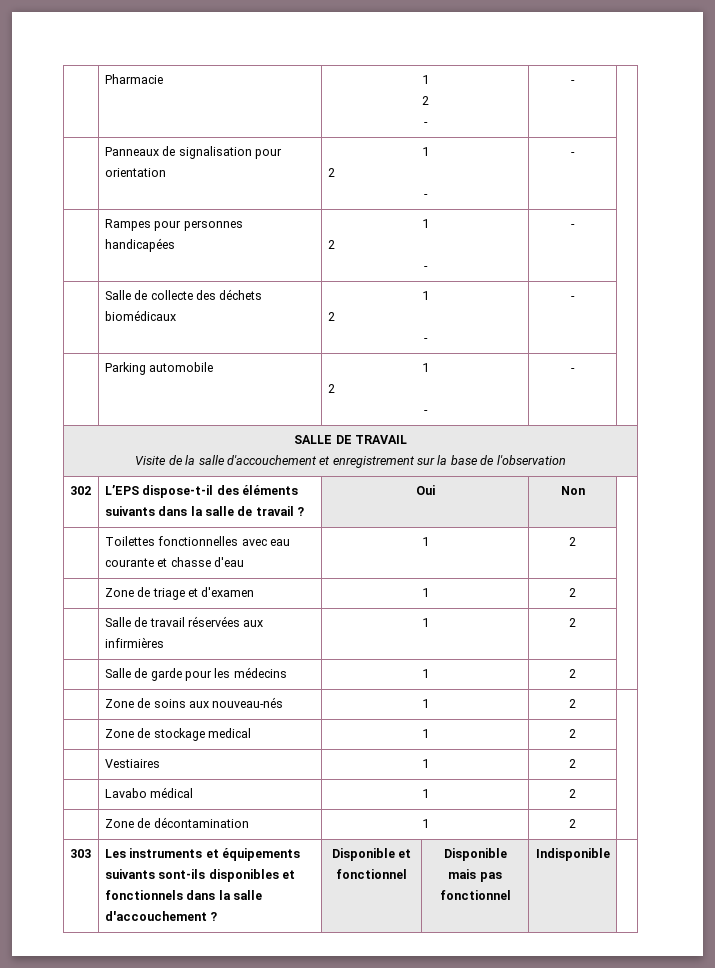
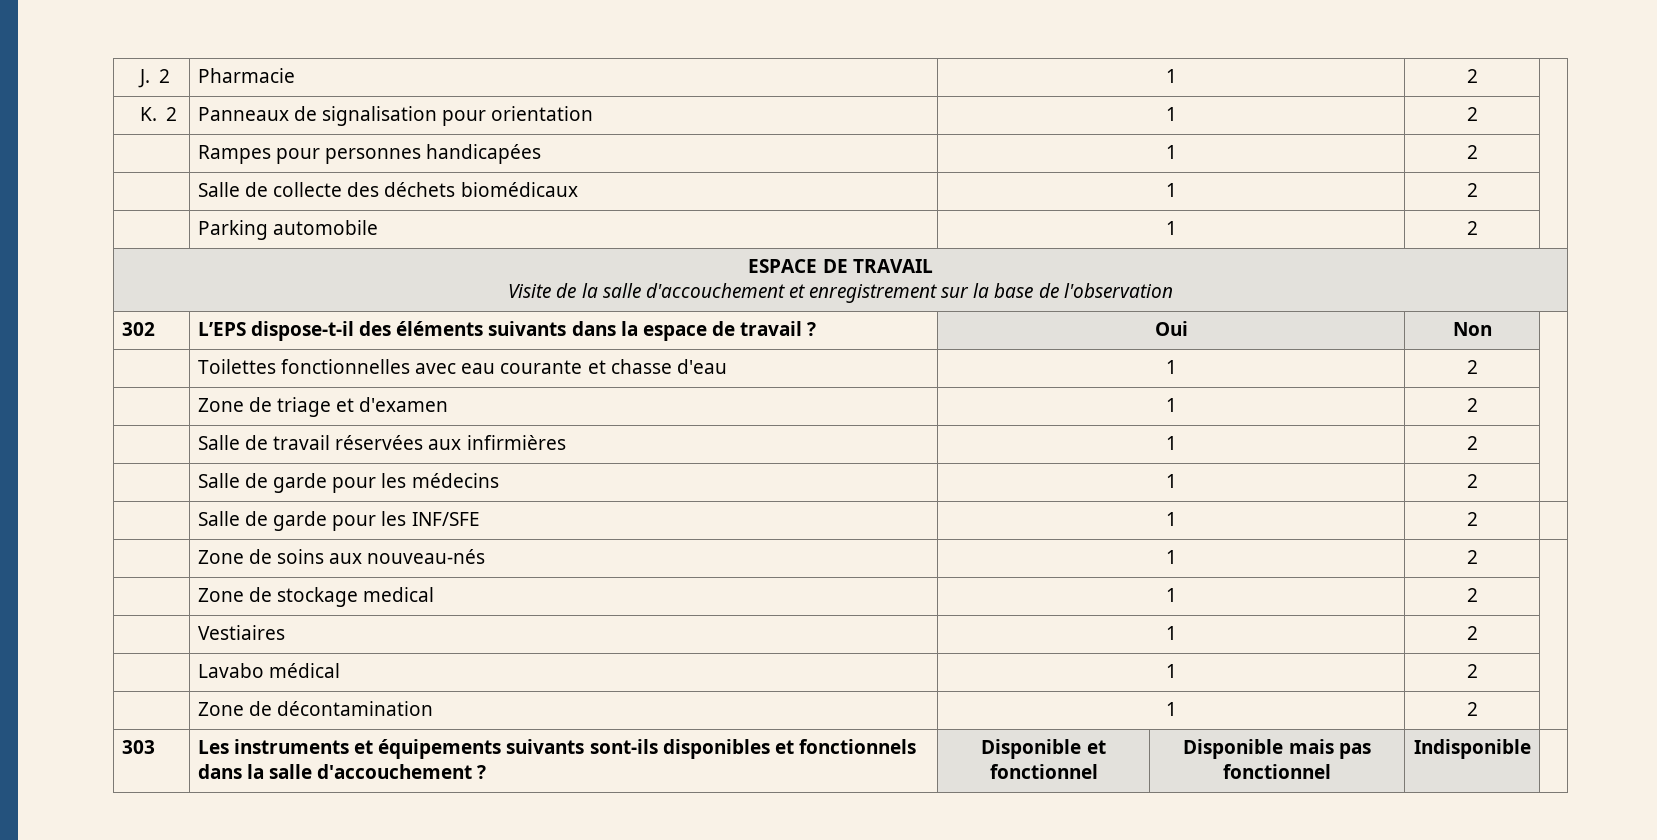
- | Pharmacie | 1
- 2
- - | - |
- | Panneaux de signalisation pour orientation | 1
- 2
- - | - |
+ J. 2 | Pharmacie | 1 | 2 |
+ K. 2 | Panneaux de signalisation pour orientation | 1 | 2 |
- | Rampes pour personnes handicapées | 1
- 2
- - | - |
+ | Rampes pour personnes handicapées | 1 | 2 |
- | Salle de collecte des déchets biomédicaux | 1
- 2
- - | - |
+ | Salle de collecte des déchets biomédicaux | 1 | 2 |
- | Parking automobile | 1
- 2
- - | - |
- SALLE DE TRAVAIL
+ | Parking automobile | 1 | 2 |
+ ESPACE DE TRAVAIL
- 302 | L’EPS dispose-t-il des éléments suivants dans la salle de travail ? | Oui | Non |
+ 302 | L’EPS dispose-t-il des éléments suivants dans la espace de travail ? | Oui | Non |
+ | Salle de garde pour les INF/SFE | 1 | 2 |

